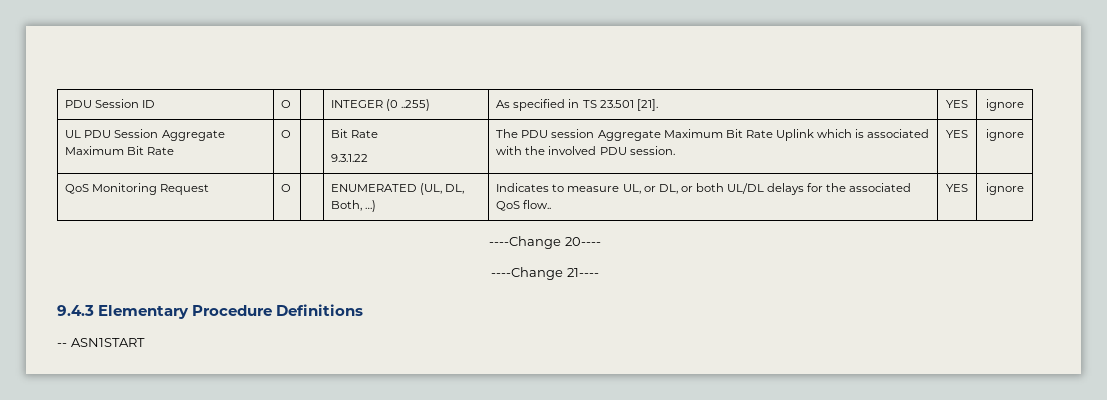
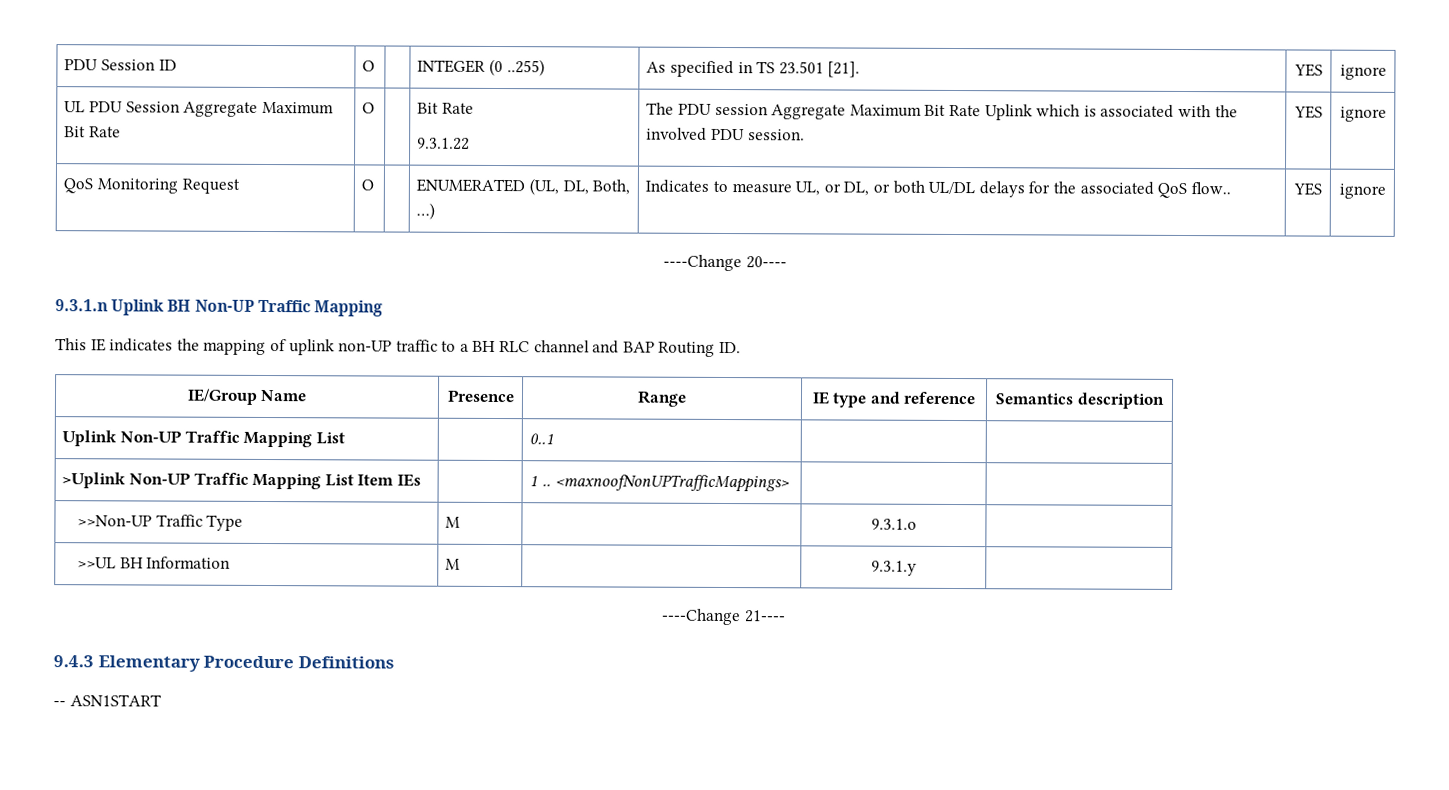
+ 9.3.1.n Uplink BH Non-UP Traffic Mapping
+ This IE indicates the mapping of uplink non-UP traffic to a BH RLC channel and BAP Routing ID.
+ IE/Group Name | Presence | Range | IE type and reference | Semantics description
+ Uplink Non-UP Traffic Mapping List | | 0..1 | |
+ >Uplink Non-UP Traffic Mapping List Item IEs | | 1 .. <maxnoofNonUPTrafficMappings> | |
+ >>Non-UP Traffic Type | M | | 9.3.1.o |
+ >>UL BH Information | M | | 9.3.1.y |

